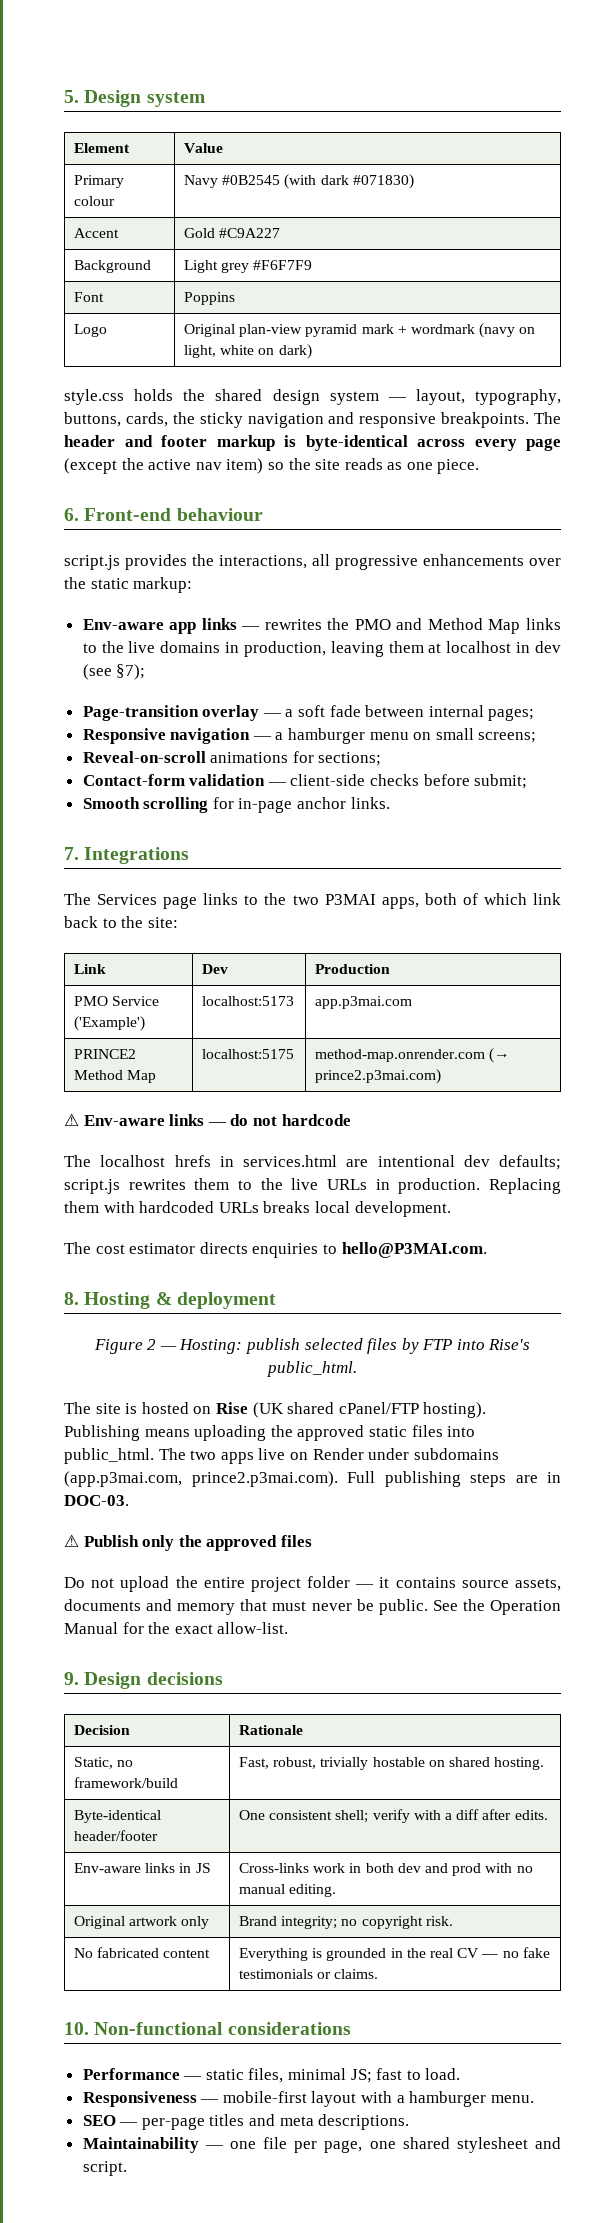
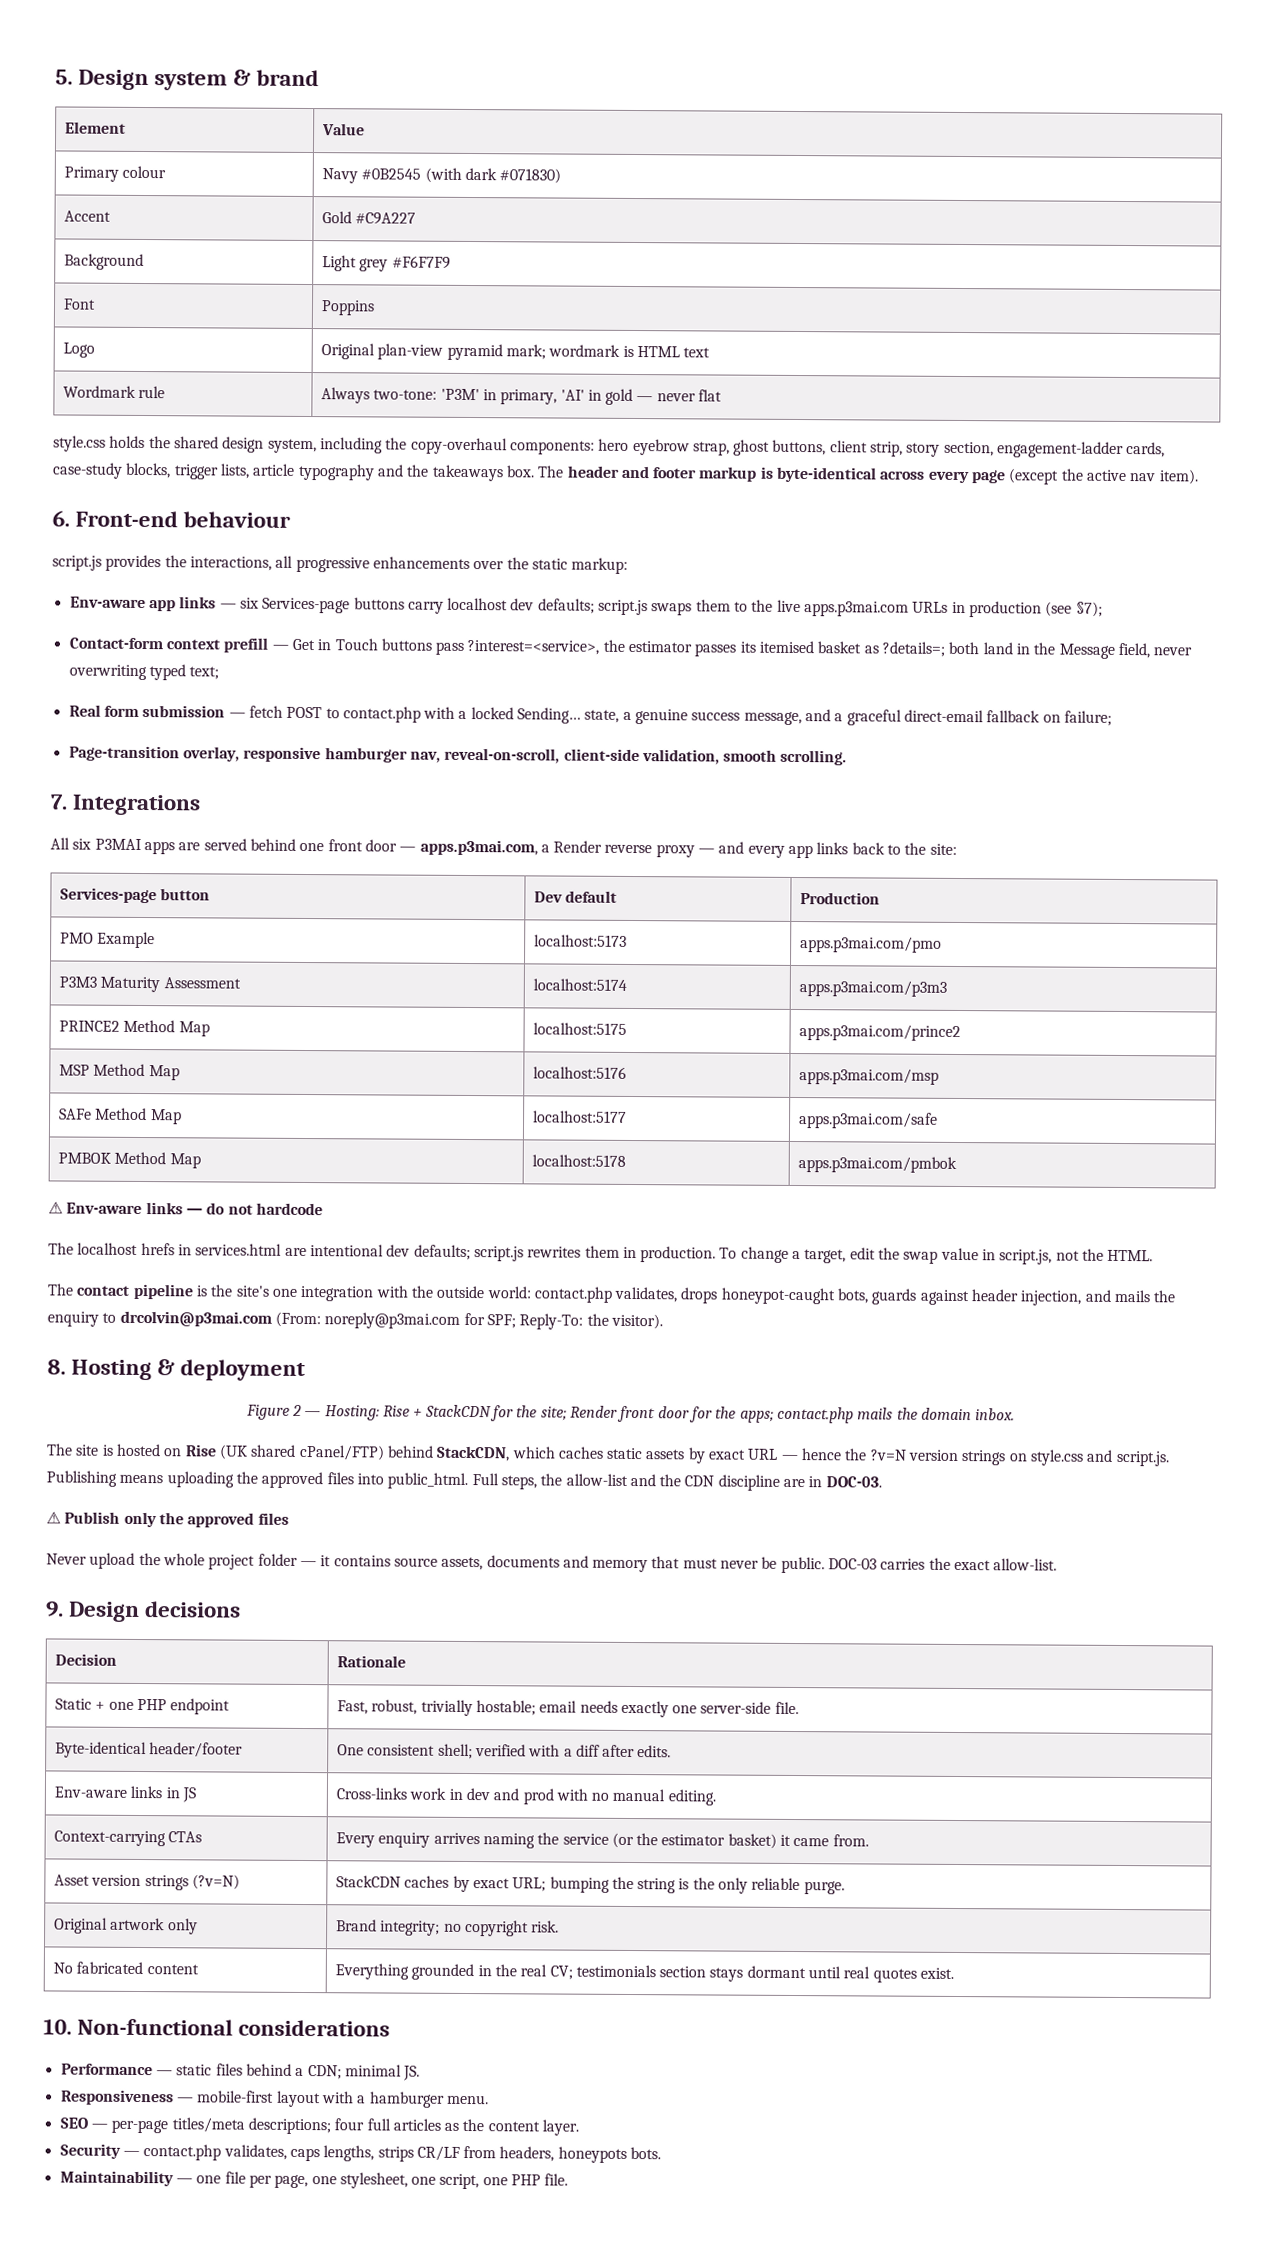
- 5. Design system
+ 5. Design system & brand
- Logo | Original plan-view pyramid mark + wordmark (navy on light, white on dark)
+ Logo | Original plan-view pyramid mark; wordmark is HTML text
+ Wordmark rule | Always two-tone: 'P3M' in primary, 'AI' in gold — never flat
- style.css holds the shared design system — layout, typography, buttons, cards, the sticky navigation and responsive breakpoints.
+ style.css holds the shared design system, including the copy-overhaul components: hero eyebrow strap, ghost buttons, client strip, story section, engagement-ladder cards, case-study blocks, trigger lists, article typography and the takeaways box.
- The header and footer markup is byte-identical across every page (except the active nav item) so the site reads as one piece.
+ The header and footer markup is byte-identical across every page (except the active nav item).
- Env-aware app links — rewrites the PMO and Method Map links to the live domains in production, leaving them at localhost in dev (see §7);
- Page-transition overlay — a soft fade between internal pages;
- Responsive navigation — a hamburger menu on small screens;
- Reveal-on-scroll animations for sections;
- Contact-form validation — client-side checks before submit;
- Smooth scrolling for in-page anchor links.
+ Env-aware app links — six Services-page buttons carry localhost dev defaults; script.js swaps them to the live apps.p3mai.com URLs in production (see §7);
+ Contact-form context prefill — Get in Touch buttons pass ?interest=<service>, the estimator passes its itemised basket as ?details=; both land in the Message field, never overwriting typed text;
+ Real form submission — fetch POST to contact.php with a locked Sending… state, a genuine success message, and a graceful direct-email fallback on failure;
+ Page-transition overlay, responsive hamburger nav, reveal-on-scroll, client-side validation, smooth scrolling.
  7. Integrations
- The Services page links to the two P3MAI apps, both of which link back to the site:
+ All six P3MAI apps are served behind one front door — apps.p3mai.com, a Render reverse proxy — and every app links back to the site:
- Link | Dev | Production
+ Services-page button | Dev default | Production
- PMO Service ('Example') | localhost:5173 | app.p3mai.com
- PRINCE2 Method Map | localhost:5175 | method-map.onrender.com (→ prince2.p3mai.com)
+ PMO Example | localhost:5173 | apps.p3mai.com/pmo
+ P3M3 Maturity Assessment | localhost:5174 | apps.p3mai.com/p3m3
+ PRINCE2 Method Map | localhost:5175 | apps.p3mai.com/prince2
+ MSP Method Map | localhost:5176 | apps.p3mai.com/msp
+ SAFe Method Map | localhost:5177 | apps.p3mai.com/safe
+ PMBOK Method Map | localhost:5178 | apps.p3mai.com/pmbok
- The localhost hrefs in services.html are intentional dev defaults; script.js rewrites them to the live URLs in production. Replacing them with hardcoded URLs breaks local development.
- The cost estimator directs enquiries to hello@P3MAI.com.
+ The localhost hrefs in services.html are intentional dev defaults; script.js rewrites them in production. To change a target, edit the swap value in script.js, not the HTML.
+ The contact pipeline is the site's one integration with the outside world: contact.php validates, drops honeypot-caught bots, guards against header injection, and mails the enquiry to drcolvin@p3mai.com (From: noreply@p3mai.com for SPF; Reply-To: the visitor).
- Figure 2 — Hosting: publish selected files by FTP into Rise's public_html.
+ Figure 2 — Hosting: Rise + StackCDN for the site; Render front door for the apps; contact.php mails the domain inbox.
- The site is hosted on Rise (UK shared cPanel/FTP hosting). Publishing means uploading the approved static files into public_html.
+ The site is hosted on Rise (UK shared cPanel/FTP) behind StackCDN, which caches static assets by exact URL — hence the ?v=N version strings on style.css and script.js. Publishing means uploading the approved files into public_html.
- The two apps live on Render under subdomains (app.p3mai.com, prince2.p3mai.com). Full publishing steps are in DOC-03.
+ Full steps, the allow-list and the CDN discipline are in DOC-03.
- Do not upload the entire project folder — it contains source assets, documents and memory that must never be public.
+ Never upload the whole project folder — it contains source assets, documents and memory that must never be public.
- See the Operation Manual for the exact allow-list.
+ DOC-03 carries the exact allow-list.
- Static, no framework/build | Fast, robust, trivially hostable on shared hosting.
+ Static + one PHP endpoint | Fast, robust, trivially hostable; email needs exactly one server-side file.
- Byte-identical header/footer | One consistent shell; verify with a diff after edits.
+ Byte-identical header/footer | One consistent shell; verified with a diff after edits.
- Env-aware links in JS | Cross-links work in both dev and prod with no manual editing.
+ Env-aware links in JS | Cross-links work in dev and prod with no manual editing.
+ Context-carrying CTAs | Every enquiry arrives naming the service (or the estimator basket) it came from.
+ Asset version strings (?v=N) | StackCDN caches by exact URL; bumping the string is the only reliable purge.
- No fabricated content | Everything is grounded in the real CV — no fake testimonials or claims.
+ No fabricated content | Everything grounded in the real CV; testimonials section stays dormant until real quotes exist.
- Performance — static files, minimal JS; fast to load.
+ Performance — static files behind a CDN; minimal JS.
- SEO — per-page titles and meta descriptions.
+ SEO — per-page titles/meta descriptions; four full articles as the content layer.
+ Security — contact.php validates, caps lengths, strips CR/LF from headers, honeypots bots.
- Maintainability — one file per page, one shared stylesheet and script.
+ Maintainability — one file per page, one stylesheet, one script, one PHP file.

